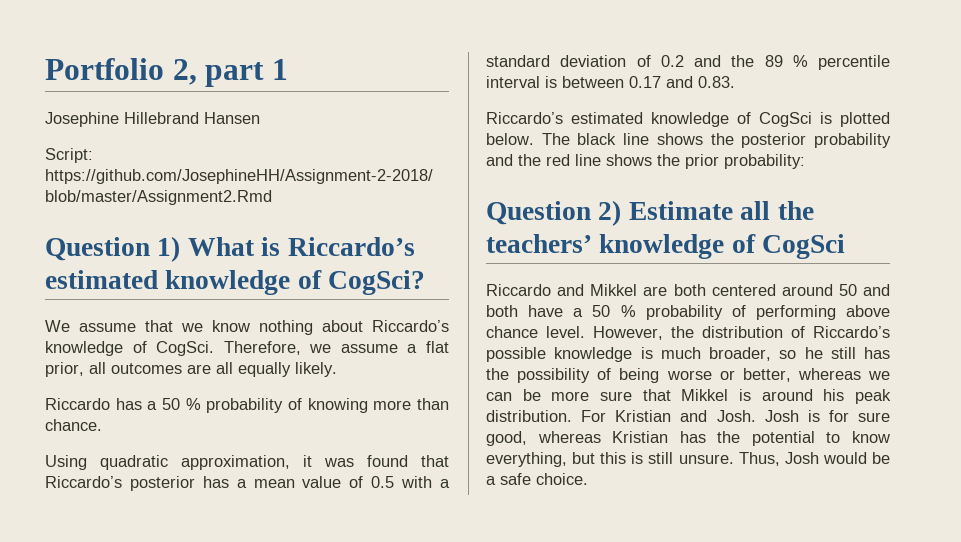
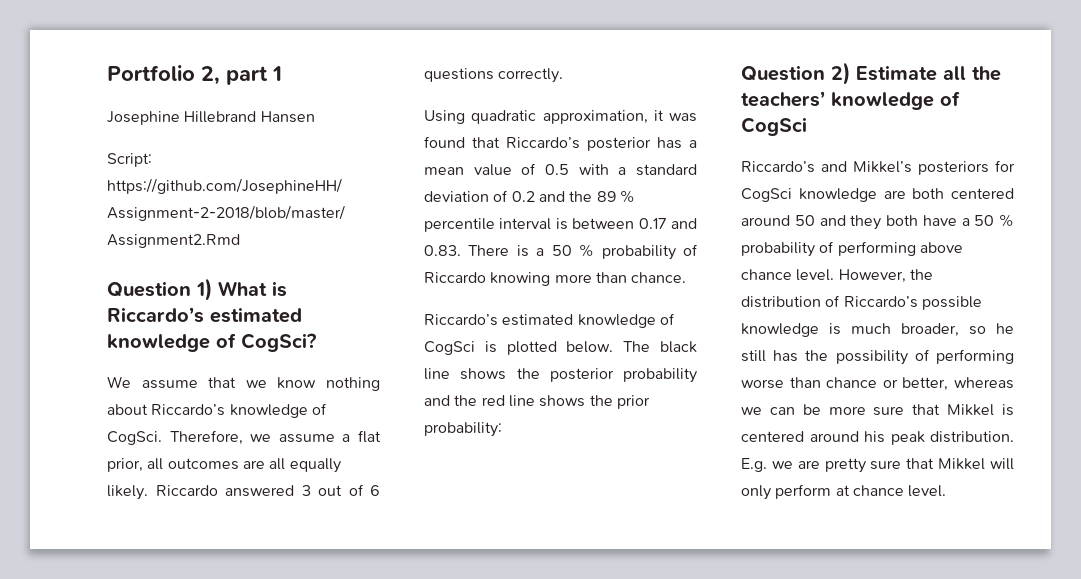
- Therefore, we assume a flat prior, all outcomes are all equally likely.
- Riccardo has a 50 % probability of knowing more than chance.
+ Therefore, we assume a flat prior, all outcomes are all equally likely. Riccardo answered 3 out of 6 questions correctly.
- Using quadratic approximation, it was found that Riccardo’s posterior has a mean value of 0.5 with a standard deviation of 0.2 and the 89 % percentile interval is between 0.17 and 0.83.
+ Using quadratic approximation, it was found that Riccardo’s posterior has a mean value of 0.5 with a standard deviation of 0.2 and the 89 % percentile interval is between 0.17 and 0.83. There is a 50 % probability of Riccardo knowing more than chance.
- Riccardo and Mikkel are both centered around 50 and both have a 50 % probability of performing above chance level.
+ Riccardo’s and Mikkel’s posteriors for CogSci knowledge are both centered around 50 and they both have a 50 % probability of performing above chance level.
- However, the distribution of Riccardo’s possible knowledge is much broader, so he still has the possibility of being worse or better, whereas we can be more sure that Mikkel is around his peak distribution.
+ However, the distribution of Riccardo’s possible knowledge is much broader, so he still has the possibility of performing worse than chance or better, whereas we can be more sure that Mikkel is centered around his peak distribution.
- For Kristian and Josh. Josh is for sure good, whereas Kristian has the potential to know everything, but this is still unsure. Thus, Josh would be a safe choice.
+ E.g. we are pretty sure that Mikkel will only perform at chance level.

